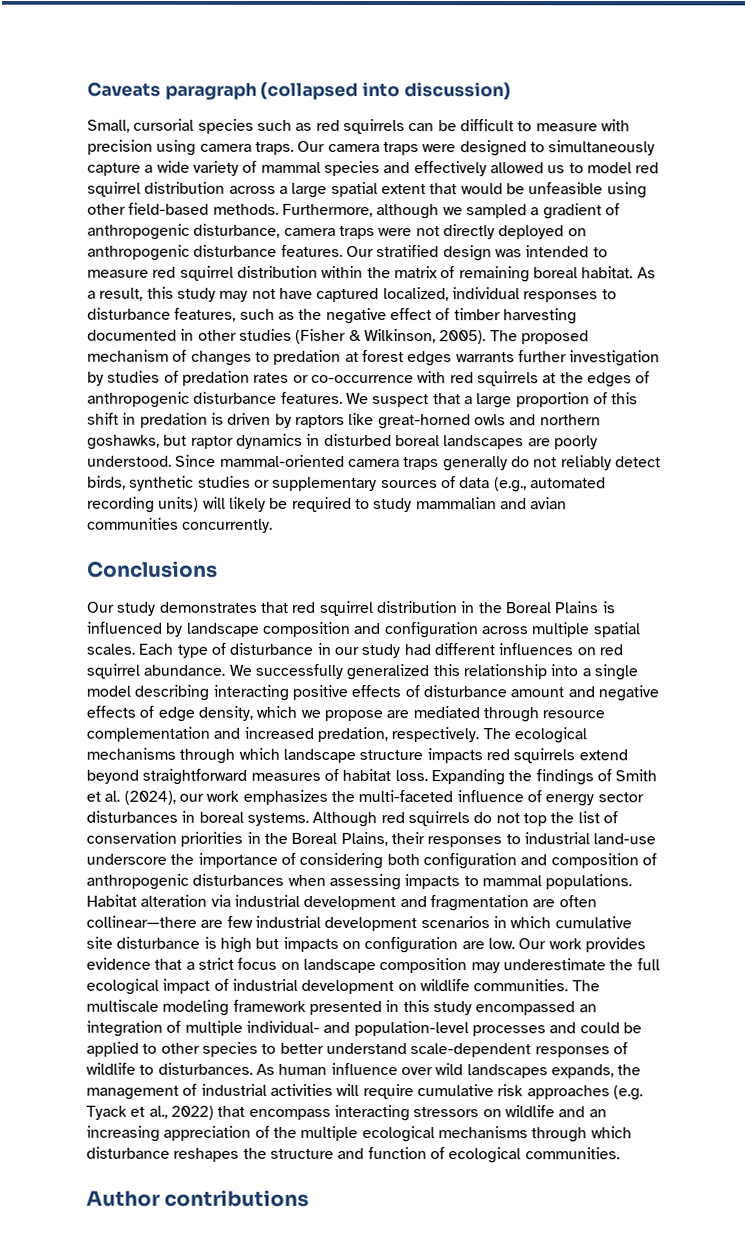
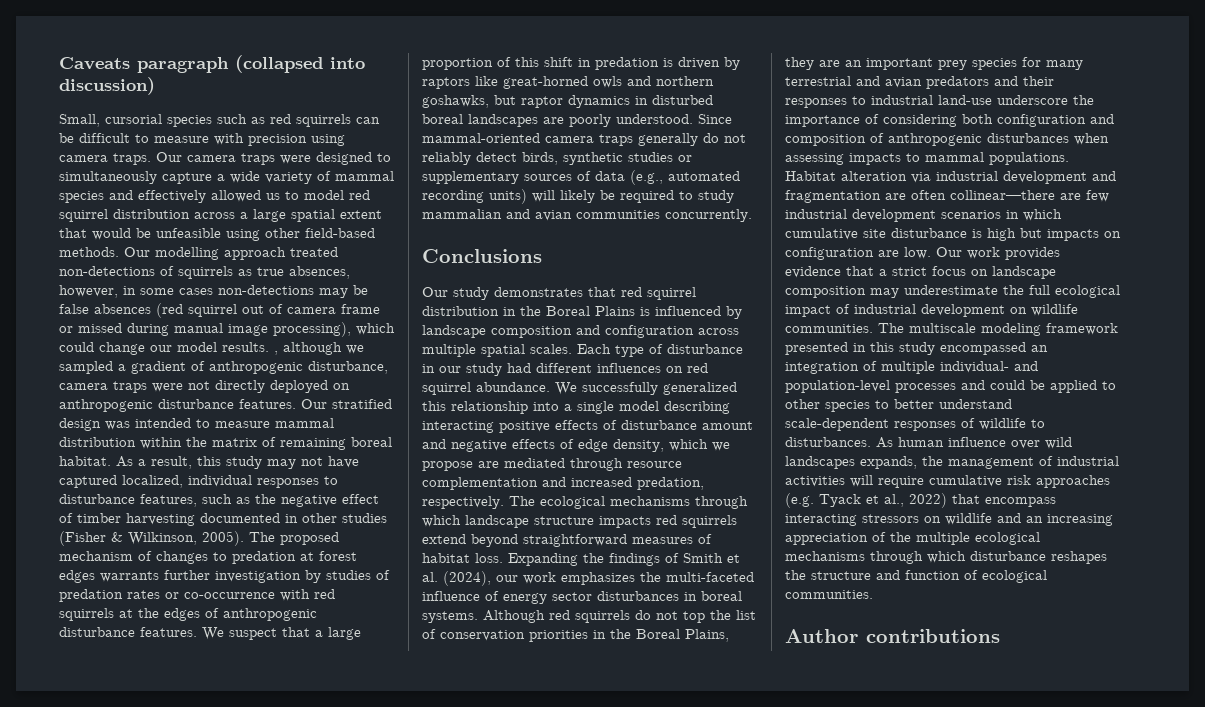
- Furthermore, although we sampled a gradient of anthropogenic disturbance, camera traps were not directly deployed on anthropogenic disturbance features.
+ Our modelling approach treated non-detections of squirrels as true absences, however, in some cases non-detections may be false absences (red squirrel out of camera frame or missed during manual image processing), which could change our model results. , although we sampled a gradient of anthropogenic disturbance, camera traps were not directly deployed on anthropogenic disturbance features.
- Our stratified design was intended to measure red squirrel distribution within the matrix of remaining boreal habitat.
+ Our stratified design was intended to measure mammal distribution within the matrix of remaining boreal habitat.
- Although red squirrels do not top the list of conservation priorities in the Boreal Plains, their responses to industrial land-use underscore the importance of considering both configuration and composition of anthropogenic disturbances when assessing impacts to mammal populations.
+ Although red squirrels do not top the list of conservation priorities in the Boreal Plains, they are an important prey species for many terrestrial and avian predators and their responses to industrial land-use underscore the importance of considering both configuration and composition of anthropogenic disturbances when assessing impacts to mammal populations.

